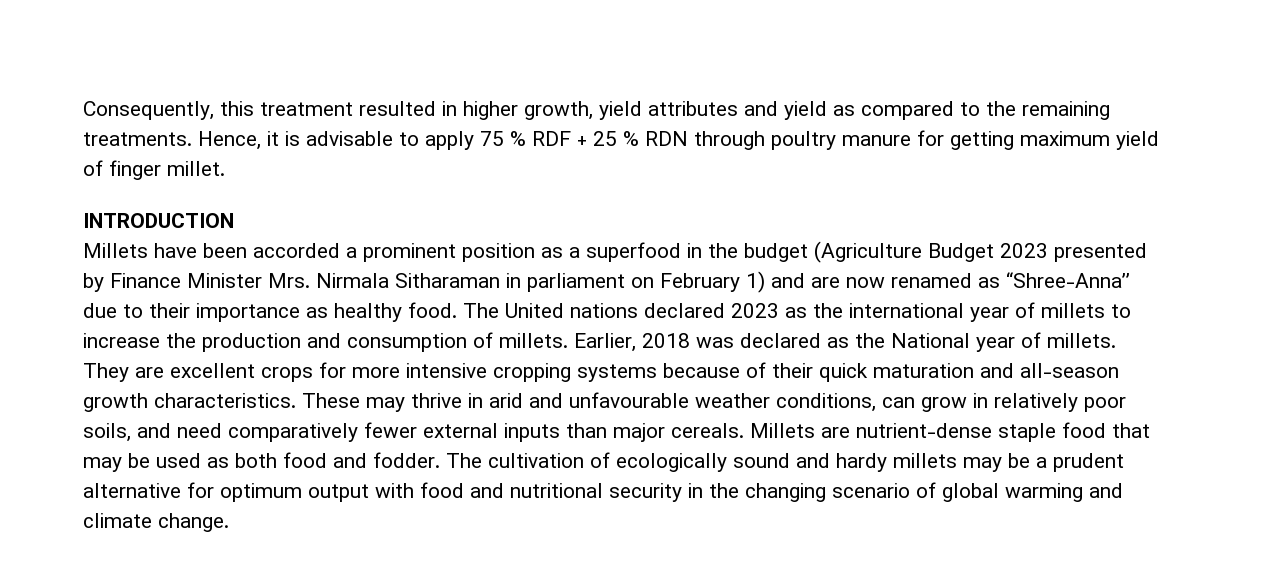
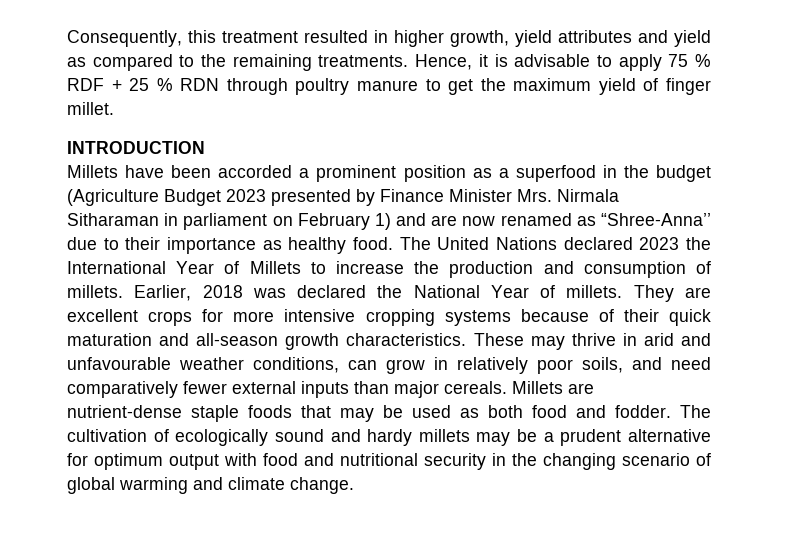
- Hence, it is advisable to apply 75 % RDF + 25 % RDN through poultry manure for getting maximum yield of finger millet.
+ Hence, it is advisable to apply 75 % RDF + 25 % RDN through poultry manure to get the maximum yield of finger millet.
- The United nations declared 2023 as the international year of millets to increase the production and consumption of millets.
+ The United Nations declared 2023 the International Year of Millets to increase the production and consumption of millets.
- Earlier, 2018 was declared as the National year of millets.
+ Earlier, 2018 was declared the National Year of millets.
- Millets are nutrient-dense staple food that may be used as both food and fodder.
+ Millets are nutrient-dense staple foods that may be used as both food and fodder.

